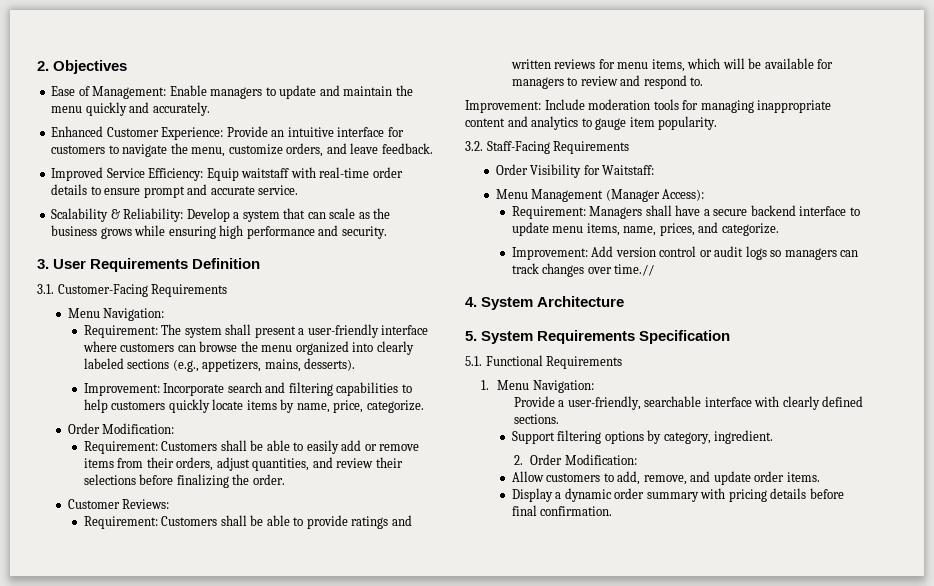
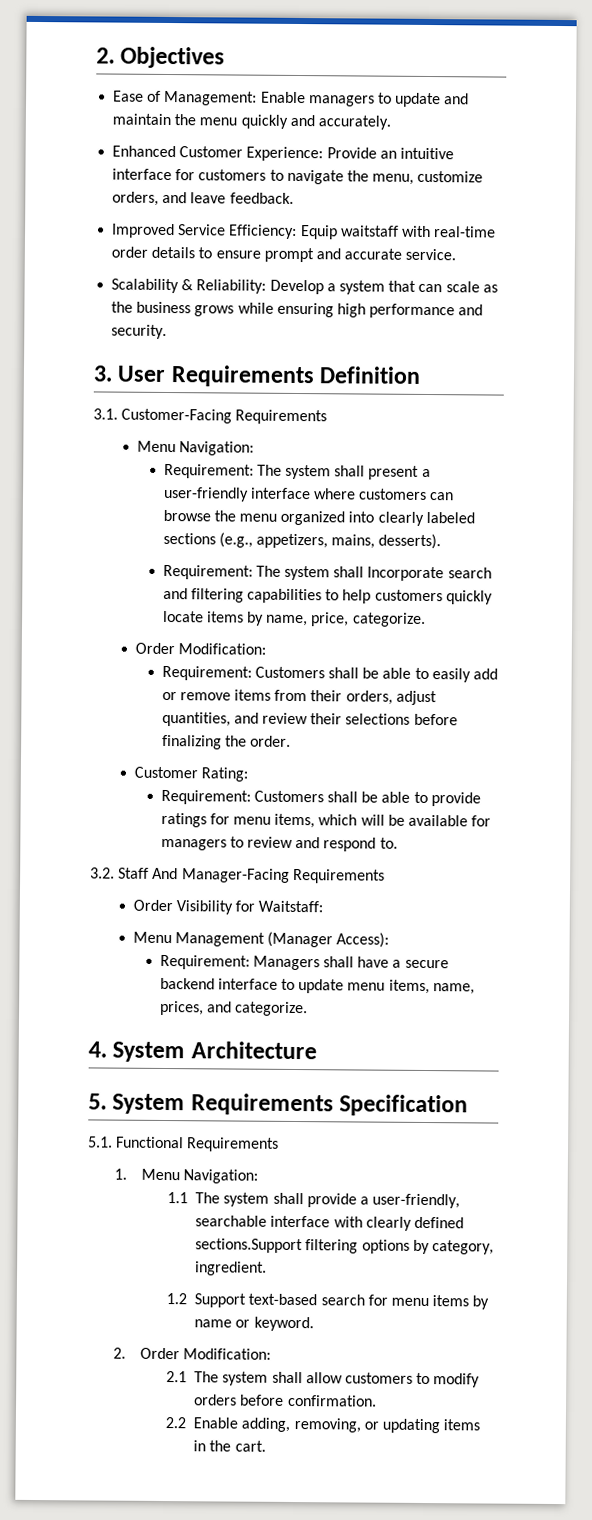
- Improvement: Incorporate search and filtering capabilities to help customers quickly locate items by name, price, categorize.
+ Requirement: The system shall Incorporate search and filtering capabilities to help customers quickly locate items by name, price, categorize.
- Customer Reviews:
+ Customer Rating:
- Requirement: Customers shall be able to provide ratings and written reviews for menu items, which will be available for managers to review and respond to.
+ Requirement: Customers shall be able to provide ratings for menu items, which will be available for managers to review and respond to.
- Improvement: Include moderation tools for managing inappropriate content and analytics to gauge item popularity.
- 3.2. Staff-Facing Requirements
+ 3.2. Staff And Manager-Facing Requirements
- Improvement: Add version control or audit logs so managers can track changes over time.//
- Provide a user-friendly, searchable interface with clearly defined sections.
- Support filtering options by category, ingredient.
+ 1.1 The system shall provide a user-friendly, searchable interface with clearly defined sections.Support filtering options by category, ingredient.
+ 1.2 Support text-based search for menu items by name or keyword.
  2. Order Modification:
- Allow customers to add, remove, and update order items.
- Display a dynamic order summary with pricing details before final confirmation.
+ 2.1 The system shall allow customers to modify orders before confirmation.
+ 2.2 Enable adding, removing, or updating items in the cart.

